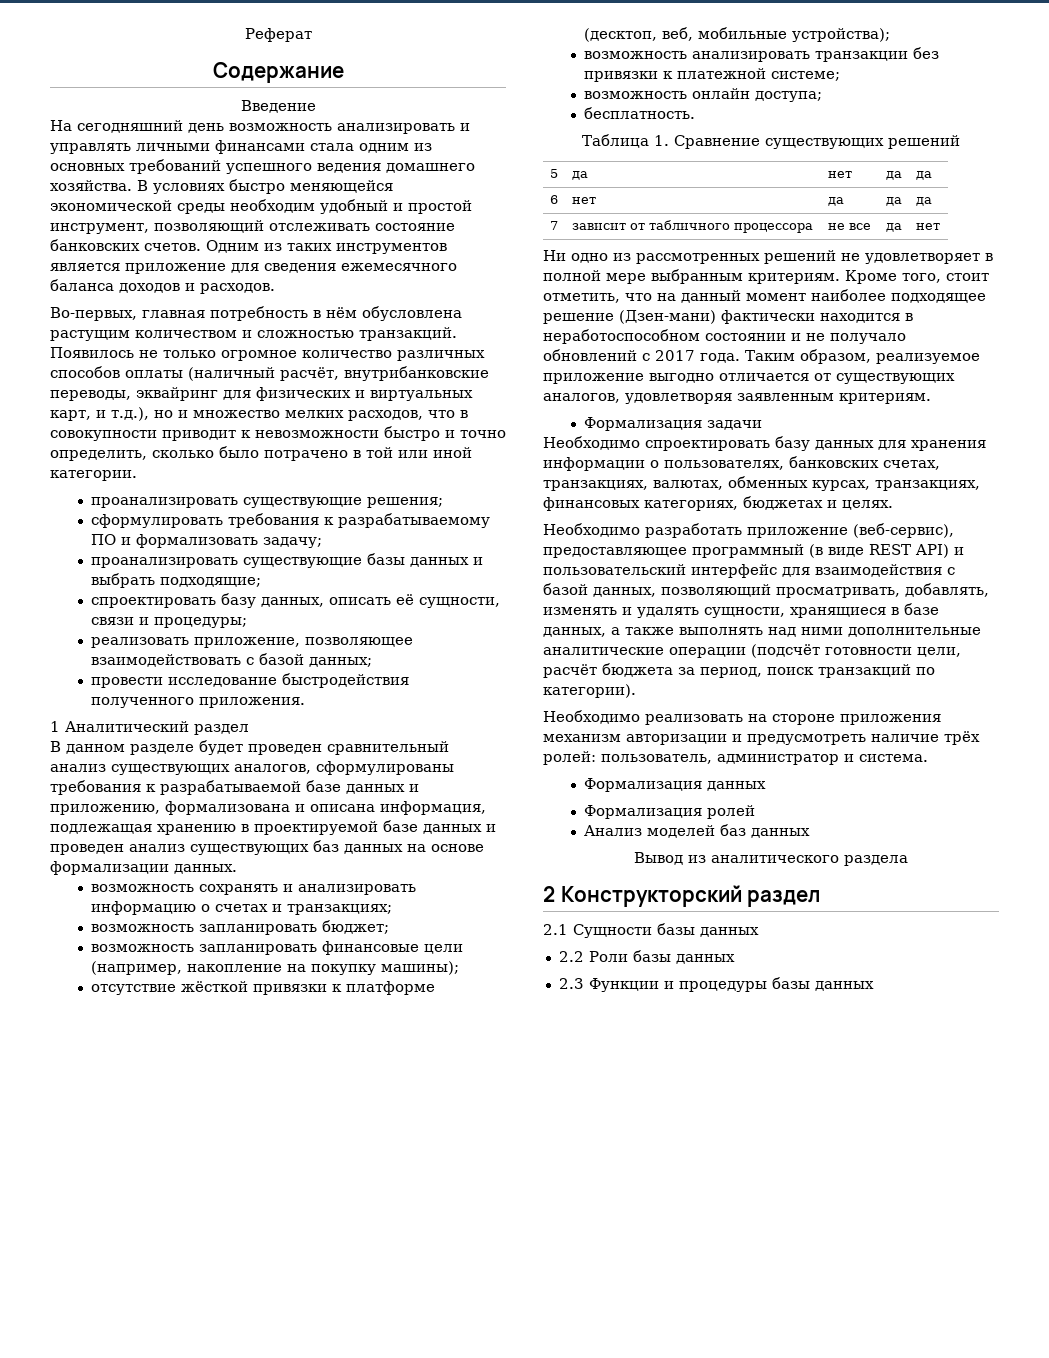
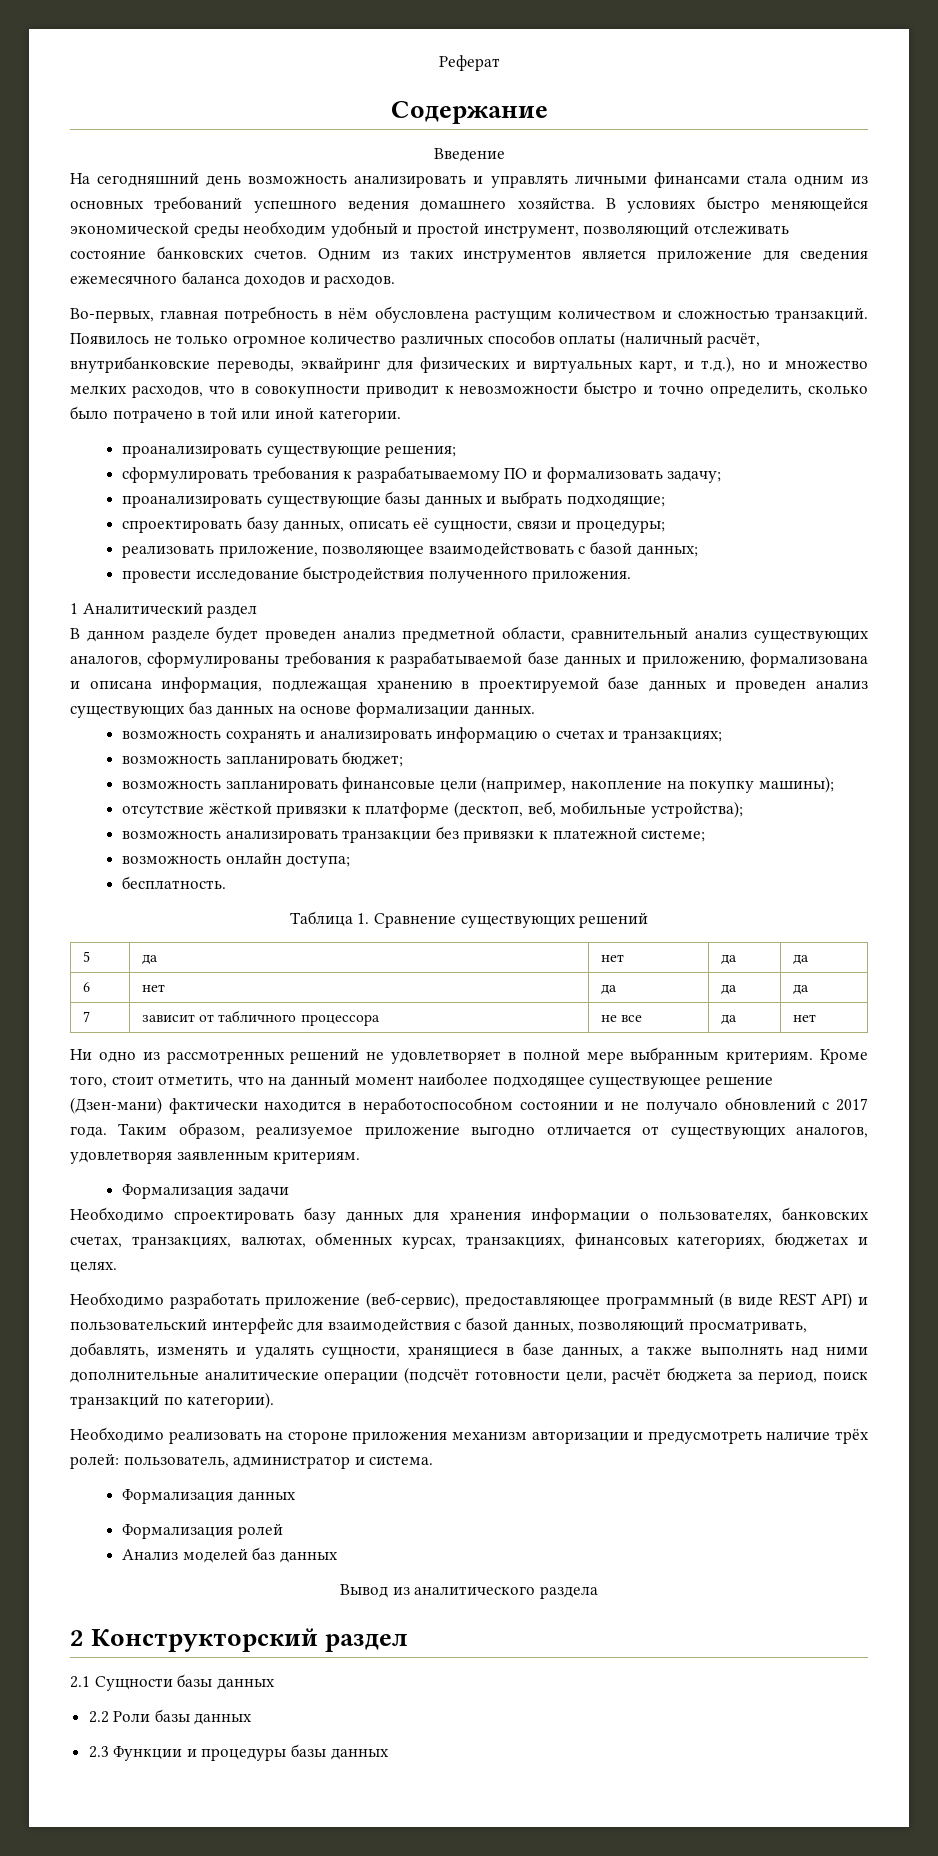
- В данном разделе будет проведен сравнительный анализ существующих аналогов, сформулированы требования к разрабатываемой базе данных и приложению, формализована и описана информация, подлежащая хранению в проектируемой базе данных и проведен анализ существующих баз данных на основе формализации данных.
+ В данном разделе будет проведен анализ предметной области, сравнительный анализ существующих аналогов, сформулированы требования к разрабатываемой базе данных и приложению, формализована и описана информация, подлежащая хранению в проектируемой базе данных и проведен анализ существующих баз данных на основе формализации данных.
- Кроме того, стоит отметить, что на данный момент наиболее подходящее решение (Дзен-мани) фактически находится в неработоспособном состоянии и не получало обновлений с 2017 года.
+ Кроме того, стоит отметить, что на данный момент наиболее подходящее существующее решение (Дзен-мани) фактически находится в неработоспособном состоянии и не получало обновлений с 2017 года.

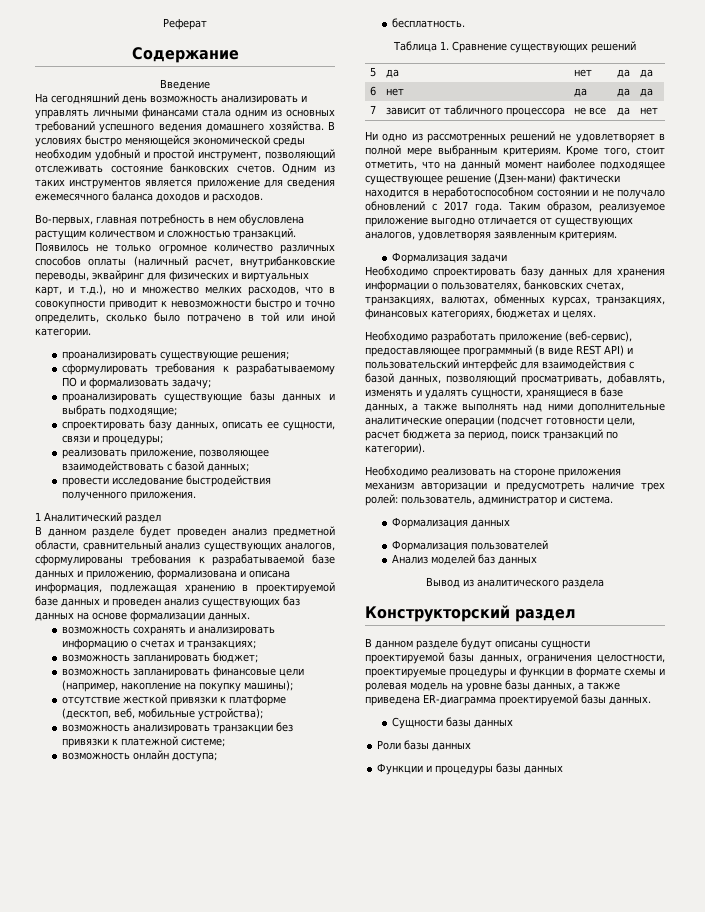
- Во-первых, главная потребность в нём обусловлена растущим количеством и сложностью транзакций.
+ Во-первых, главная потребность в нем обусловлена растущим количеством и сложностью транзакций.
- Появилось не только огромное количество различных способов оплаты (наличный расчёт, внутрибанковские переводы, эквайринг для физических и виртуальных карт, и т.д.), но и множество мелких расходов, что в совокупности приводит к невозможности быстро и точно определить, сколько было потрачено в той или иной категории.
+ Появилось не только огромное количество различных способов оплаты (наличный расчет, внутрибанковские переводы, эквайринг для физических и виртуальных карт, и т.д.), но и множество мелких расходов, что в совокупности приводит к невозможности быстро и точно определить, сколько было потрачено в той или иной категории.
- спроектировать базу данных, описать её сущности, связи и процедуры;
+ спроектировать базу данных, описать ее сущности, связи и процедуры;
- отсутствие жёсткой привязки к платформе (десктоп, веб, мобильные устройства);
+ отсутствие жесткой привязки к платформе (десктоп, веб, мобильные устройства);
- Необходимо разработать приложение (веб-сервис), предоставляющее программный (в виде REST API) и пользовательский интерфейс для взаимодействия с базой данных, позволяющий просматривать, добавлять, изменять и удалять сущности, хранящиеся в базе данных, а также выполнять над ними дополнительные аналитические операции (подсчёт готовности цели, расчёт бюджета за период, поиск транзакций по категории).
+ Необходимо разработать приложение (веб-сервис), предоставляющее программный (в виде REST API) и пользовательский интерфейс для взаимодействия с базой данных, позволяющий просматривать, добавлять, изменять и удалять сущности, хранящиеся в базе данных, а также выполнять над ними дополнительные аналитические операции (подсчет готовности цели, расчет бюджета за период, поиск транзакций по категории).
- Необходимо реализовать на стороне приложения механизм авторизации и предусмотреть наличие трёх ролей: пользователь, администратор и система.
+ Необходимо реализовать на стороне приложения механизм авторизации и предусмотреть наличие трех ролей: пользователь, администратор и система.
- Формализация ролей
+ Формализация пользователей
- 2 Конструкторский раздел
+ Конструкторский раздел
- 2.1 Сущности базы данных
+ В данном разделе будут описаны сущности проектируемой базы данных, ограничения целостности, проектируемые процедуры и функции в формате схемы и ролевая модель на уровне базы данных, а также приведена ER-диаграмма проектируемой базы данных.
+ Сущности базы данных
- 2.2 Роли базы данных
+ Роли базы данных
- 2.3 Функции и процедуры базы данных
+ Функции и процедуры базы данных

